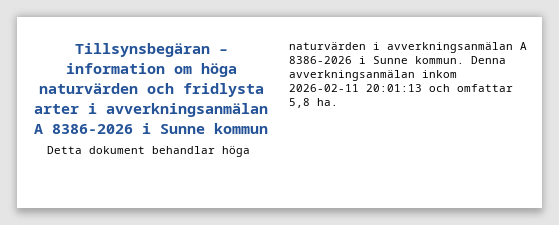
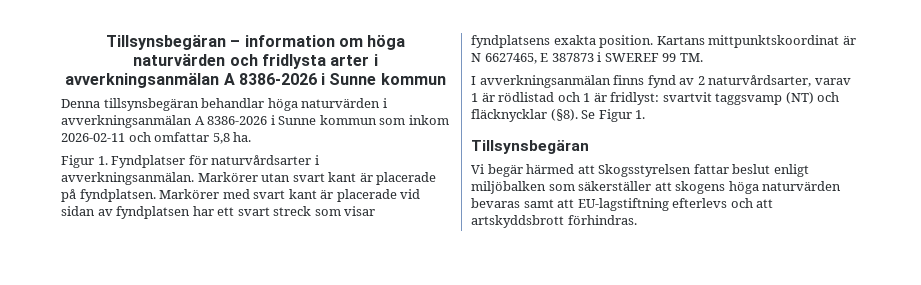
- Detta dokument behandlar höga naturvärden i avverkningsanmälan A 8386-2026 i Sunne kommun. Denna avverkningsanmälan inkom 2026-02-11 20:01:13 och omfattar 5,8 ha.
+ Denna tillsynsbegäran behandlar höga naturvärden i avverkningsanmälan A 8386-2026 i Sunne kommun som inkom 2026-02-11 och omfattar 5,8 ha.
+ Figur 1. Fyndplatser för naturvårdsarter i avverkningsanmälan. Markörer utan svart kant är placerade på fyndplatsen. Markörer med svart kant är placerade vid sidan av fyndplatsen har ett svart streck som visar fyndplatsens exakta position. Kartans mittpunktskoordinat är N 6627465, E 387873 i SWEREF 99 TM.
+ I avverkningsanmälan finns fynd av 2 naturvårdsarter, varav 1 är rödlistad och 1 är fridlyst: svartvit taggsvamp (NT) och fläcknycklar (§8). Se Figur 1.
+ Tillsynsbegäran
+ Vi begär härmed att Skogsstyrelsen fattar beslut enligt miljöbalken som säkerställer att skogens höga naturvärden bevaras samt att EU-lagstiftning efterlevs och att artskyddsbrott förhindras.

